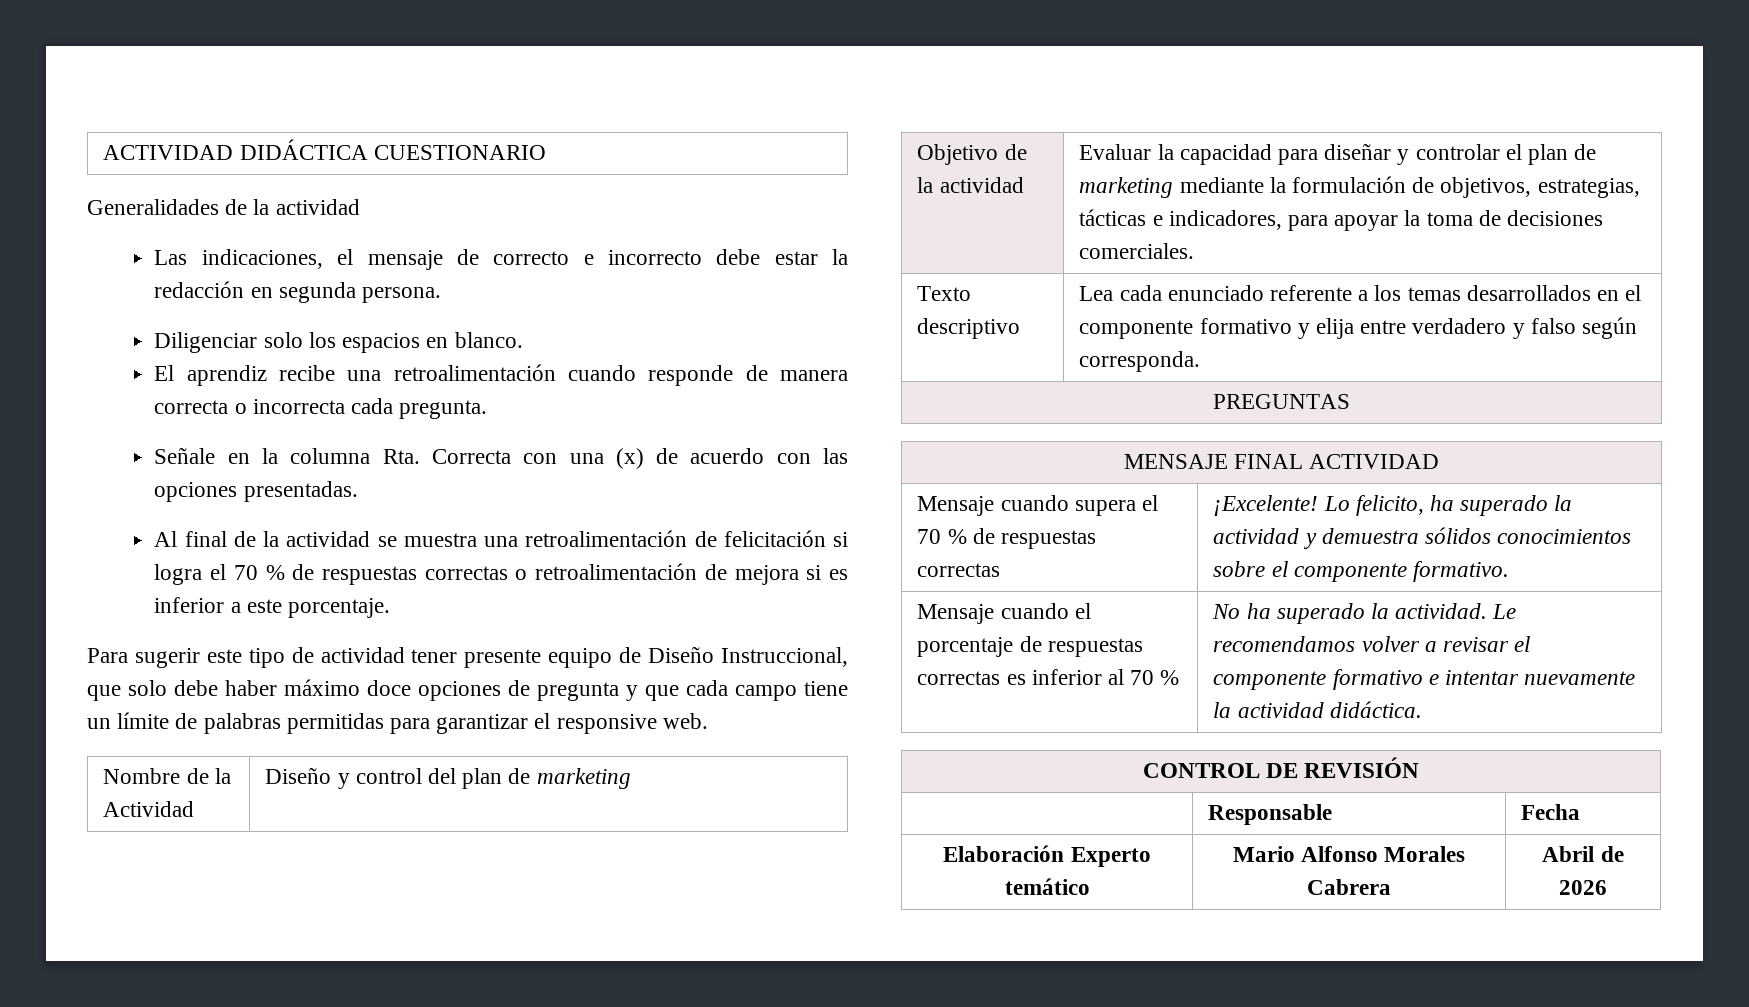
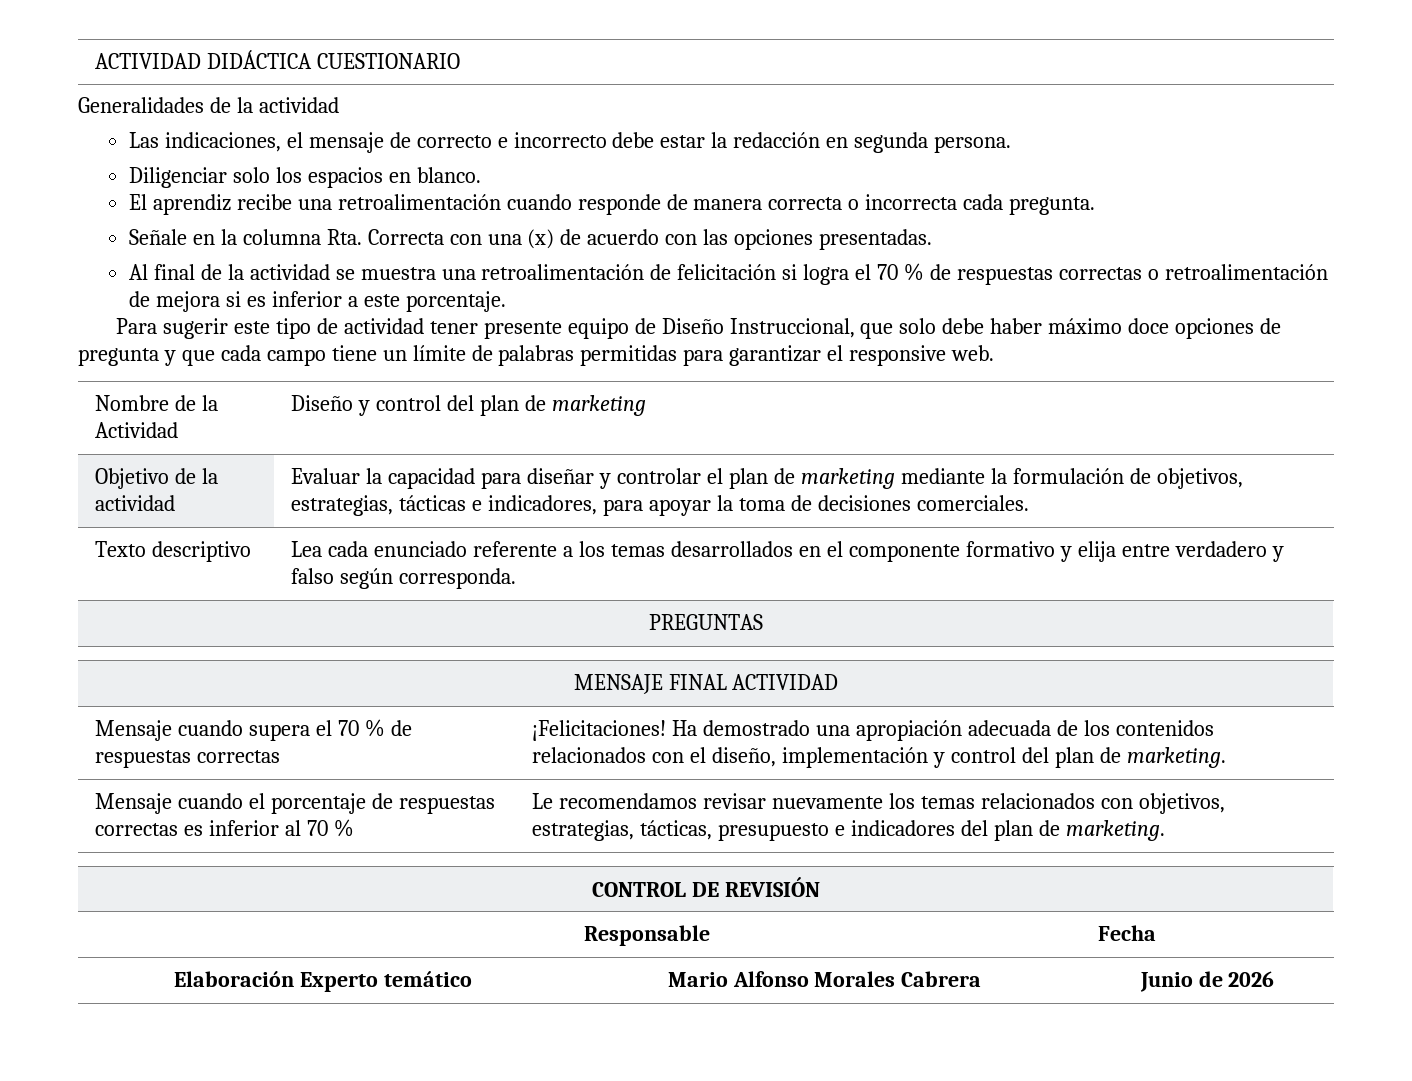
- Mensaje cuando supera el 70 % de respuestas correctas | ¡Excelente! Lo felicito, ha superado la actividad y demuestra sólidos conocimientos sobre el componente formativo.
+ Mensaje cuando supera el 70 % de respuestas correctas | ¡Felicitaciones! Ha demostrado una apropiación adecuada de los contenidos relacionados con el diseño, implementación y control del plan de marketing.
- Mensaje cuando el porcentaje de respuestas correctas es inferior al 70 % | No ha superado la actividad. Le recomendamos volver a revisar el componente formativo e intentar nuevamente la actividad didáctica.
+ Mensaje cuando el porcentaje de respuestas correctas es inferior al 70 % | Le recomendamos revisar nuevamente los temas relacionados con objetivos, estrategias, tácticas, presupuesto e indicadores del plan de marketing.
- Elaboración Experto temático | Mario Alfonso Morales Cabrera | Abril de 2026
+ Elaboración Experto temático | Mario Alfonso Morales Cabrera | Junio de 2026

